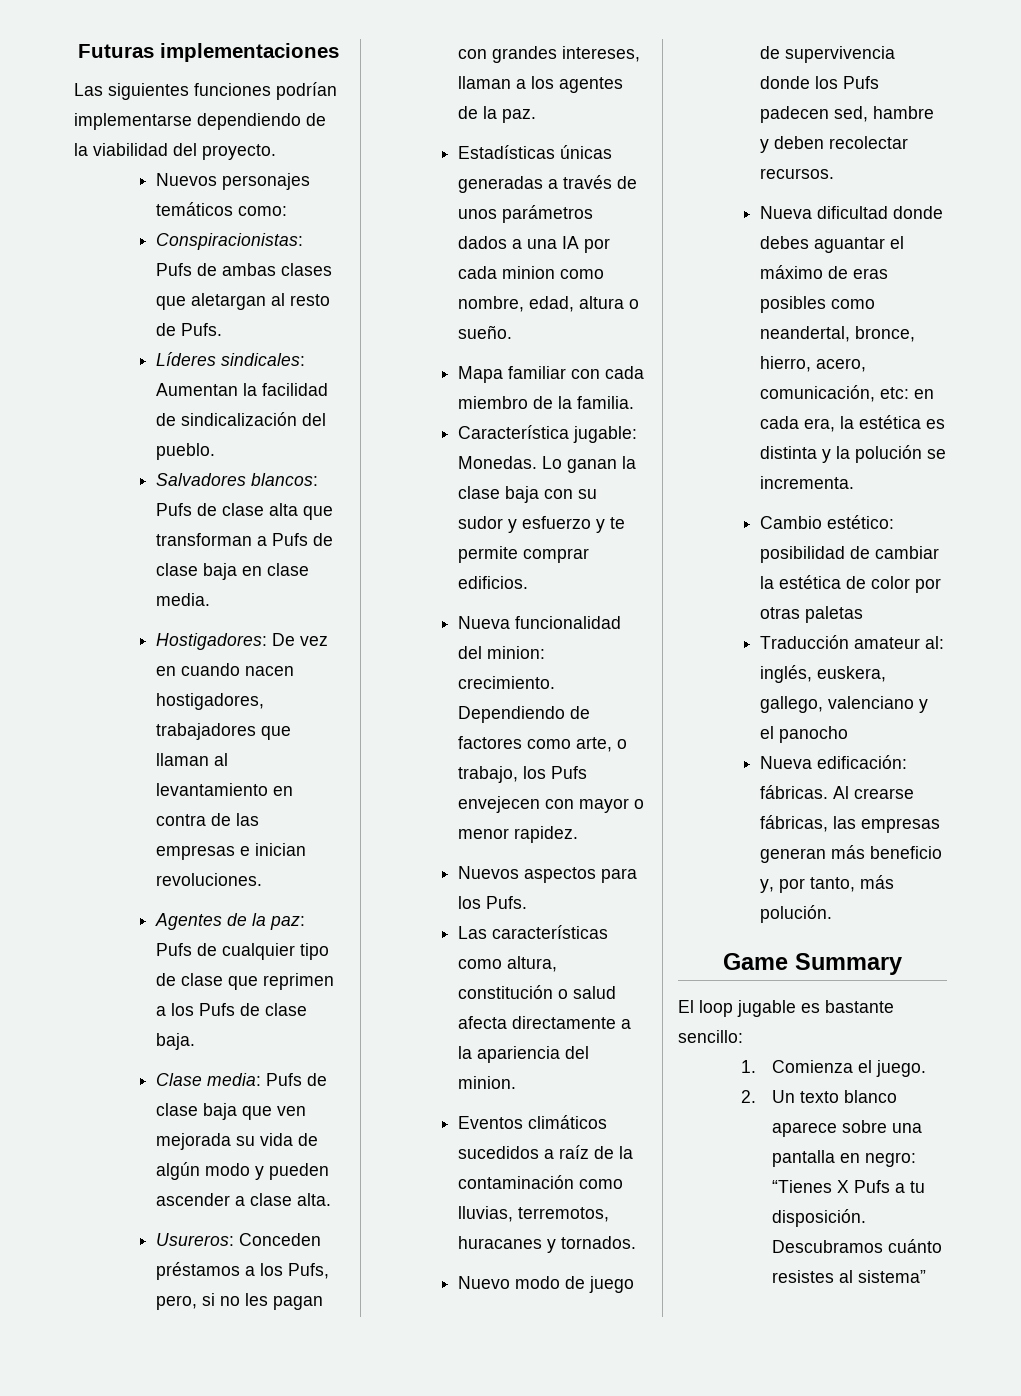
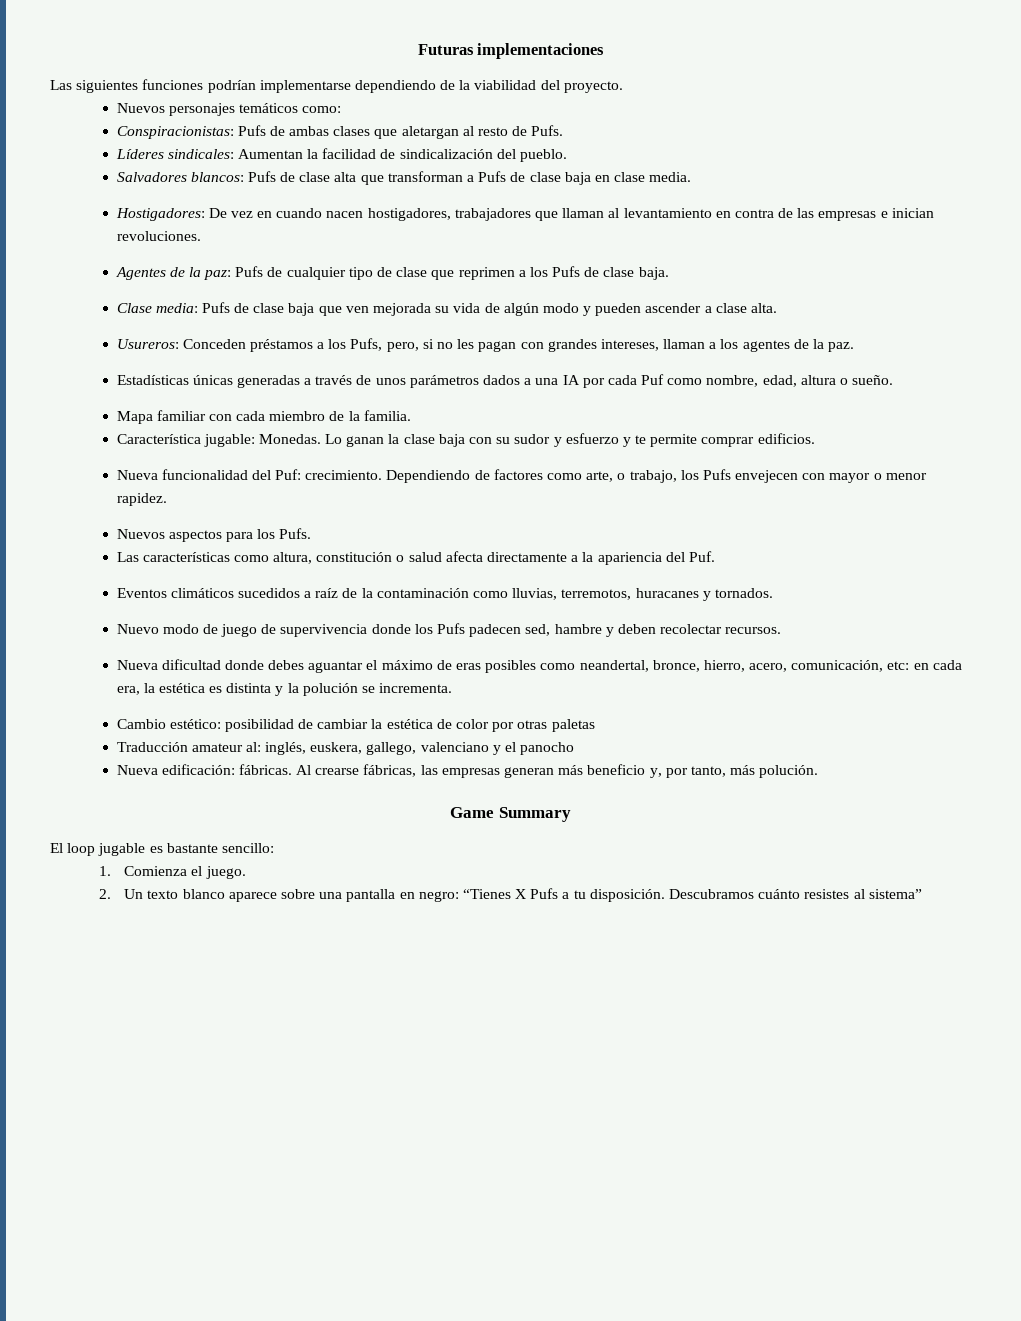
- Estadísticas únicas generadas a través de unos parámetros dados a una IA por cada minion como nombre, edad, altura o sueño.
+ Estadísticas únicas generadas a través de unos parámetros dados a una IA por cada Puf como nombre, edad, altura o sueño.
- Nueva funcionalidad del minion: crecimiento.
+ Nueva funcionalidad del Puf: crecimiento.
- Las características como altura, constitución o salud afecta directamente a la apariencia del minion.
+ Las características como altura, constitución o salud afecta directamente a la apariencia del Puf.

